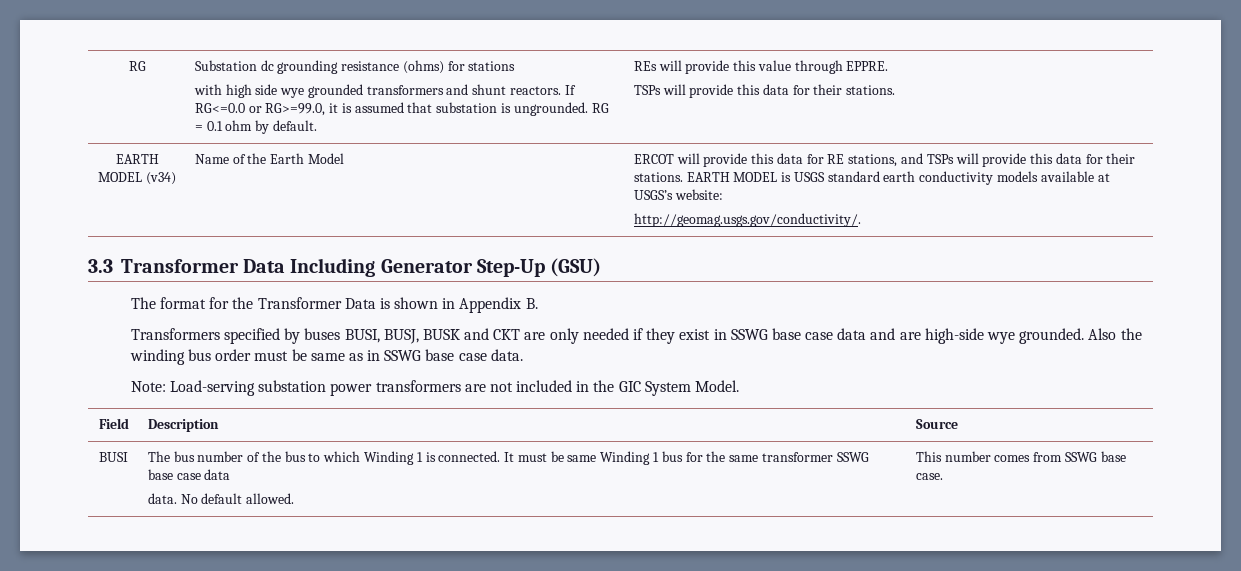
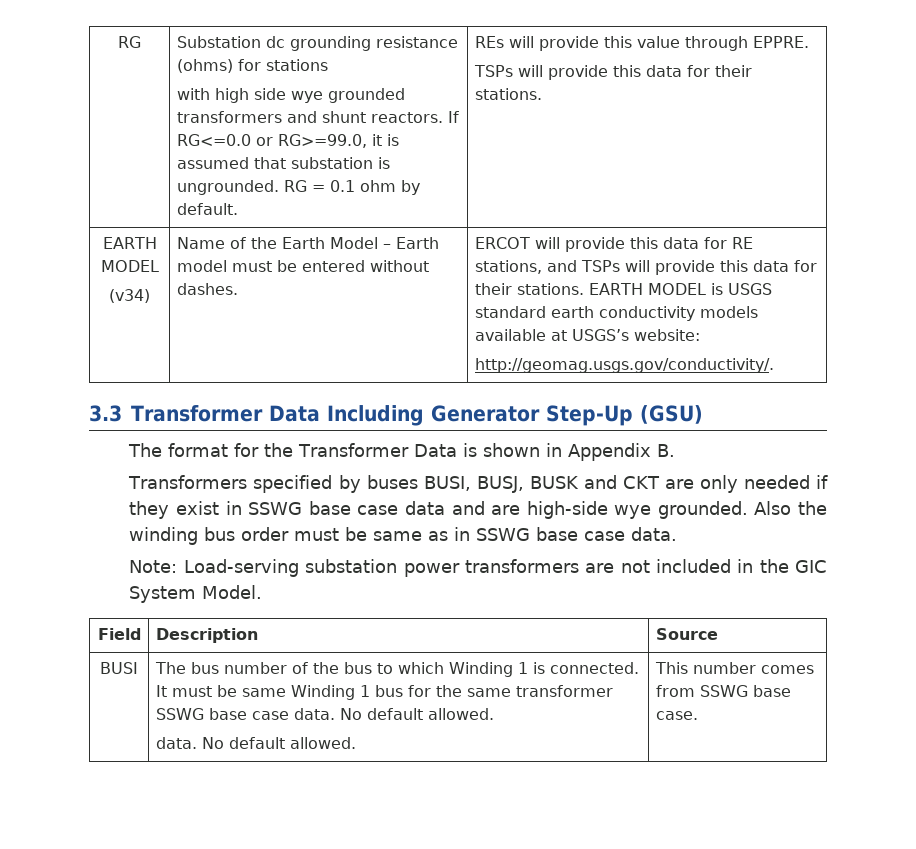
  REs will provide this value through EPPRE.
  TSPs will provide this data for their stations.
- EARTH MODEL (v34)
+ EARTH MODEL
+ (v34)
- Name of the Earth Model
+ Name of the Earth Model – Earth model must be entered without dashes.
- It must be same Winding 1 bus for the same transformer SSWG base case data
+ It must be same Winding 1 bus for the same transformer SSWG base case data. No default allowed.

